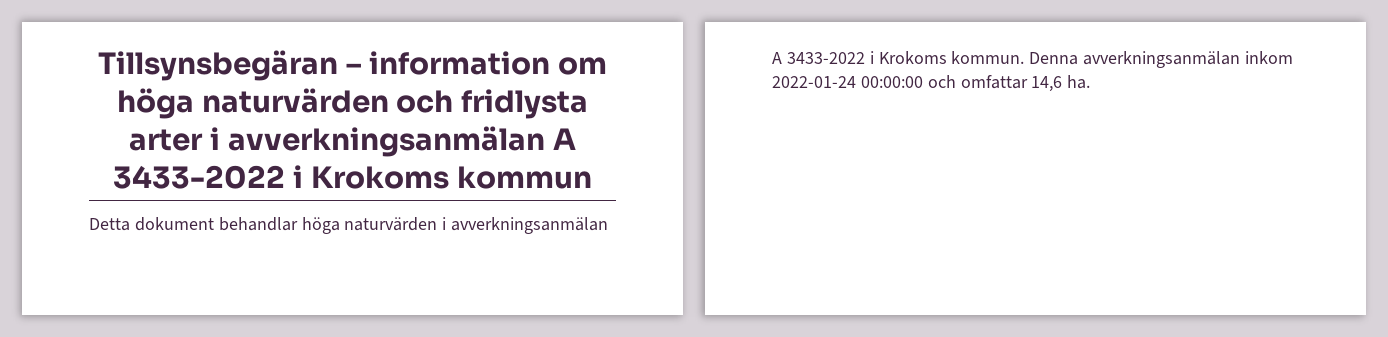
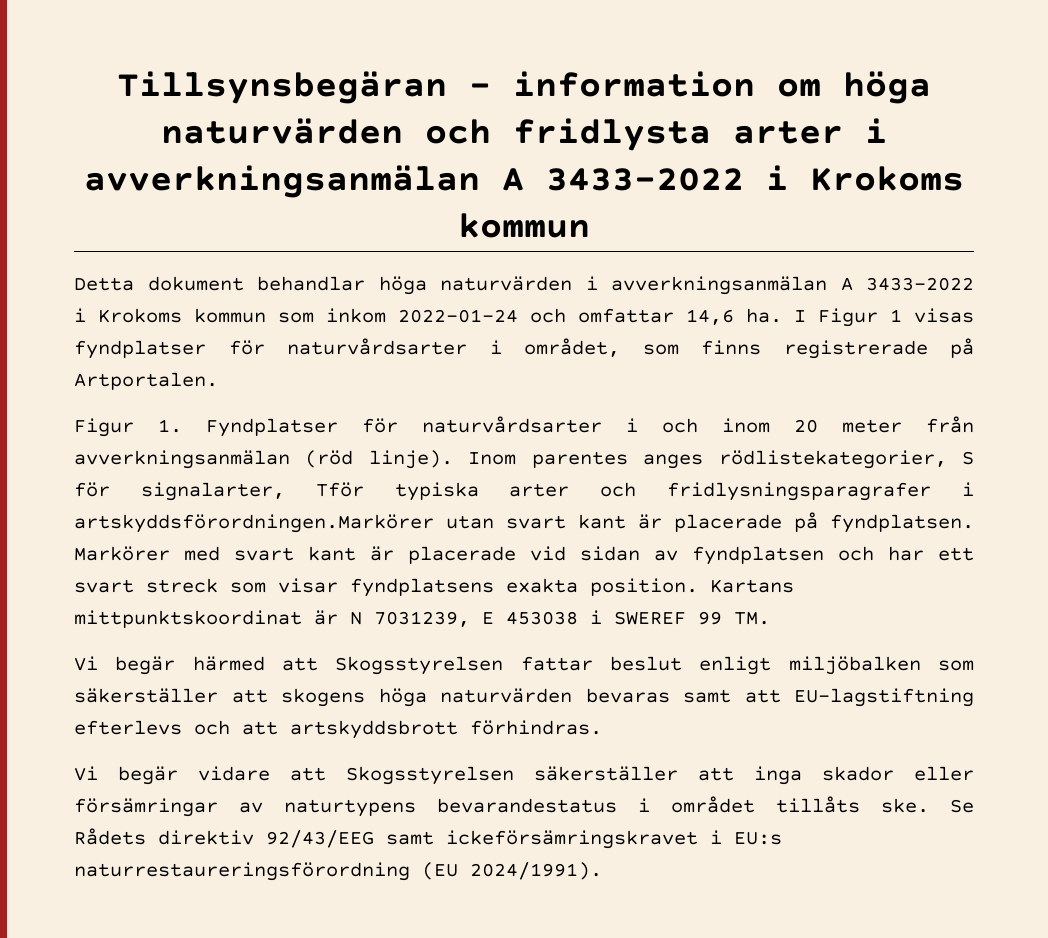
- Detta dokument behandlar höga naturvärden i avverkningsanmälan A 3433-2022 i Krokoms kommun. Denna avverkningsanmälan inkom 2022-01-24 00:00:00 och omfattar 14,6 ha.
+ Detta dokument behandlar höga naturvärden i avverkningsanmälan A 3433-2022 i Krokoms kommun som inkom 2022-01-24 och omfattar 14,6 ha.
+ I Figur 1 visas fyndplatser för naturvårdsarter i området, som finns registrerade på Artportalen.
+ Figur 1. Fyndplatser för naturvårdsarter i och inom 20 meter från avverkningsanmälan (röd linje). Inom parentes anges rödlistekategorier, S för signalarter, Tför typiska arter och fridlysningsparagrafer i artskyddsförordningen.Markörer utan svart kant är placerade på fyndplatsen. Markörer med svart kant är placerade vid sidan av fyndplatsen och har ett svart streck som visar fyndplatsens exakta position. Kartans mittpunktskoordinat är N 7031239, E 453038 i SWEREF 99 TM.
+ Vi begär härmed att Skogsstyrelsen fattar beslut enligt miljöbalken som säkerställer att skogens höga naturvärden bevaras samt att EU-lagstiftning efterlevs och att artskyddsbrott förhindras.
+ Vi begär vidare att Skogsstyrelsen säkerställer att inga skador eller försämringar av naturtypens bevarandestatus i området tillåts ske. Se Rådets direktiv 92/43/EEG samt ickeförsämringskravet i EU:s naturrestaureringsförordning (EU 2024/1991).

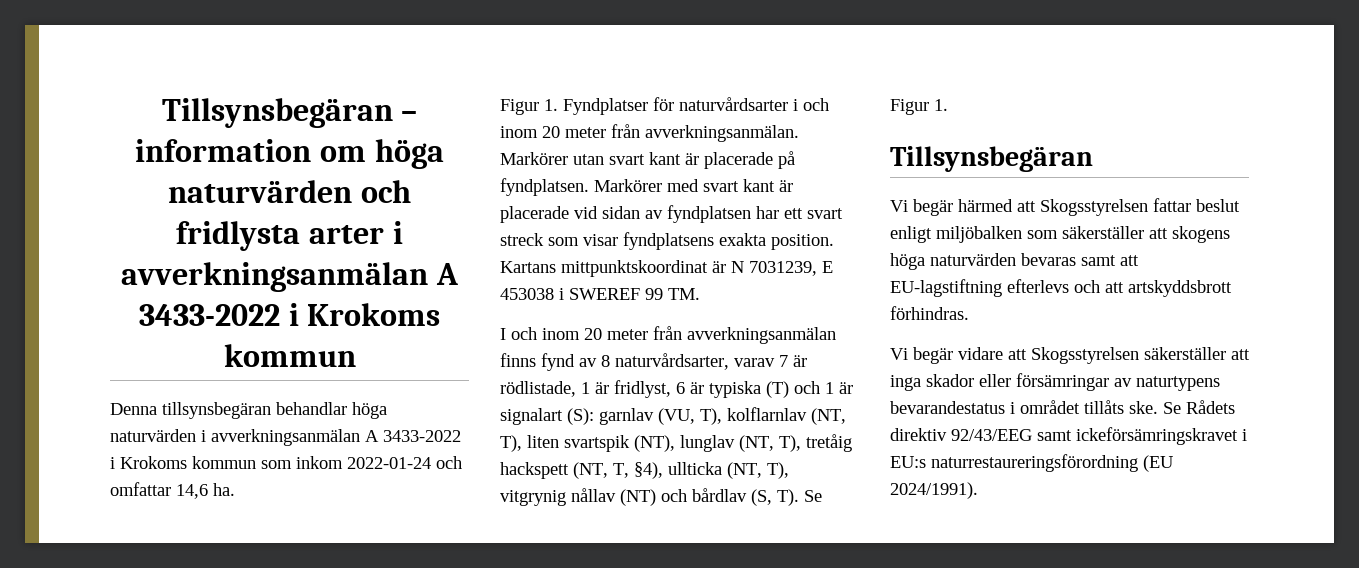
- Detta dokument behandlar höga naturvärden i avverkningsanmälan A 3433-2022 i Krokoms kommun som inkom 2022-01-24 och omfattar 14,6 ha. I Figur 1 visas fyndplatser för naturvårdsarter i området, som finns registrerade på Artportalen.
+ Denna tillsynsbegäran behandlar höga naturvärden i avverkningsanmälan A 3433-2022 i Krokoms kommun som inkom 2022-01-24 och omfattar 14,6 ha.
- Figur 1. Fyndplatser för naturvårdsarter i och inom 20 meter från avverkningsanmälan (röd linje). Inom parentes anges rödlistekategorier, S för signalarter, Tför typiska arter och fridlysningsparagrafer i artskyddsförordningen.Markörer utan svart kant är placerade på fyndplatsen.
+ Figur 1. Fyndplatser för naturvårdsarter i och inom 20 meter från avverkningsanmälan. Markörer utan svart kant är placerade på fyndplatsen.
- Markörer med svart kant är placerade vid sidan av fyndplatsen och har ett svart streck som visar fyndplatsens exakta position.
+ Markörer med svart kant är placerade vid sidan av fyndplatsen har ett svart streck som visar fyndplatsens exakta position.
+ I och inom 20 meter från avverkningsanmälan finns fynd av 8 naturvårdsarter, varav 7 är rödlistade, 1 är fridlyst, 6 är typiska (T) och 1 är signalart (S): garnlav (VU, T), kolflarnlav (NT, T), liten svartspik (NT), lunglav (NT, T), tretåig hackspett (NT, T, §4), ullticka (NT, T), vitgrynig nållav (NT) och bårdlav (S, T). Se Figur 1.
+ Tillsynsbegäran

